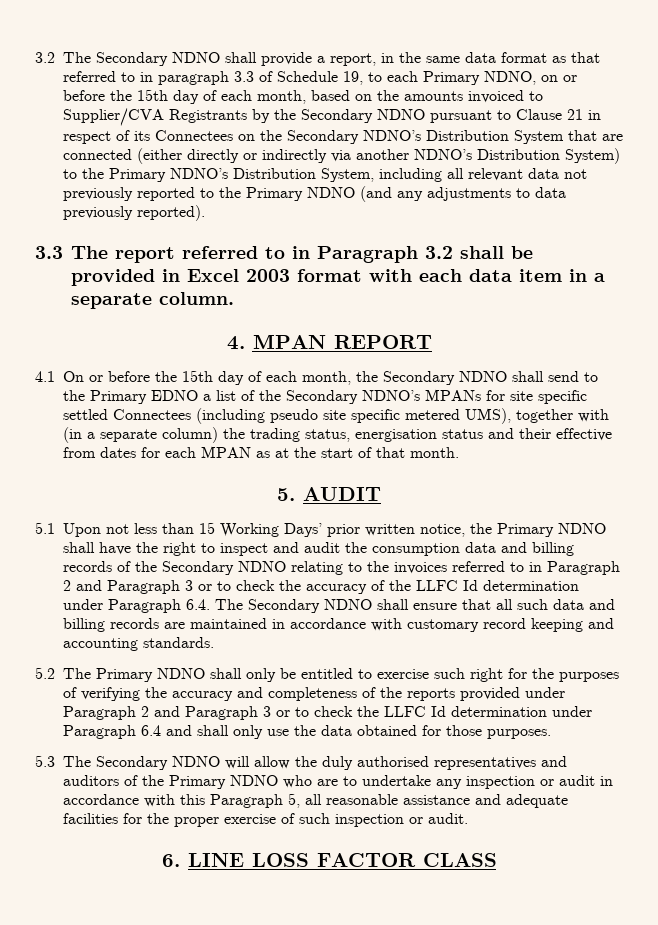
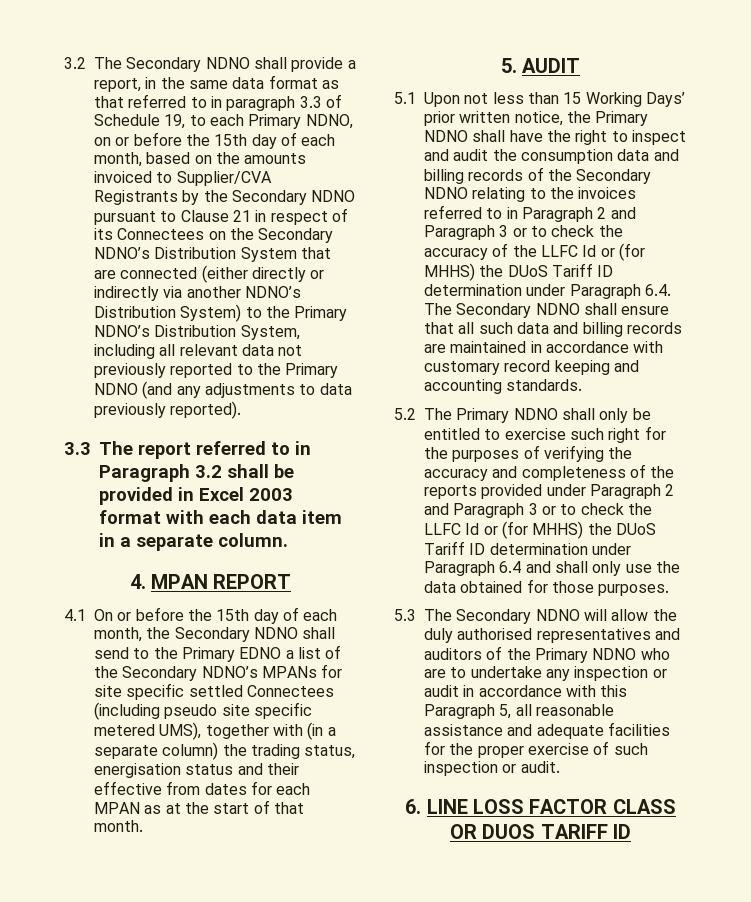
- 5.1 Upon not less than 15 Working Days’ prior written notice, the Primary NDNO shall have the right to inspect and audit the consumption data and billing records of the Secondary NDNO relating to the invoices referred to in Paragraph 2 and Paragraph 3 or to check the accuracy of the LLFC Id determination under Paragraph 6.4. The Secondary NDNO shall ensure that all such data and billing records are maintained in accordance with customary record keeping and accounting standards.
+ 5.1 Upon not less than 15 Working Days’ prior written notice, the Primary NDNO shall have the right to inspect and audit the consumption data and billing records of the Secondary NDNO relating to the invoices referred to in Paragraph 2 and Paragraph 3 or to check the accuracy of the LLFC Id or (for MHHS) the DUoS Tariff ID determination under Paragraph 6.4. The Secondary NDNO shall ensure that all such data and billing records are maintained in accordance with customary record keeping and accounting standards.
- 5.2 The Primary NDNO shall only be entitled to exercise such right for the purposes of verifying the accuracy and completeness of the reports provided under Paragraph 2 and Paragraph 3 or to check the LLFC Id determination under Paragraph 6.4 and shall only use the data obtained for those purposes.
+ 5.2 The Primary NDNO shall only be entitled to exercise such right for the purposes of verifying the accuracy and completeness of the reports provided under Paragraph 2 and Paragraph 3 or to check the LLFC Id or (for MHHS) the DUoS Tariff ID determination under Paragraph 6.4 and shall only use the data obtained for those purposes.
- 6. LINE LOSS FACTOR CLASS
+ 6. LINE LOSS FACTOR CLASS OR DUOS TARIFF ID

